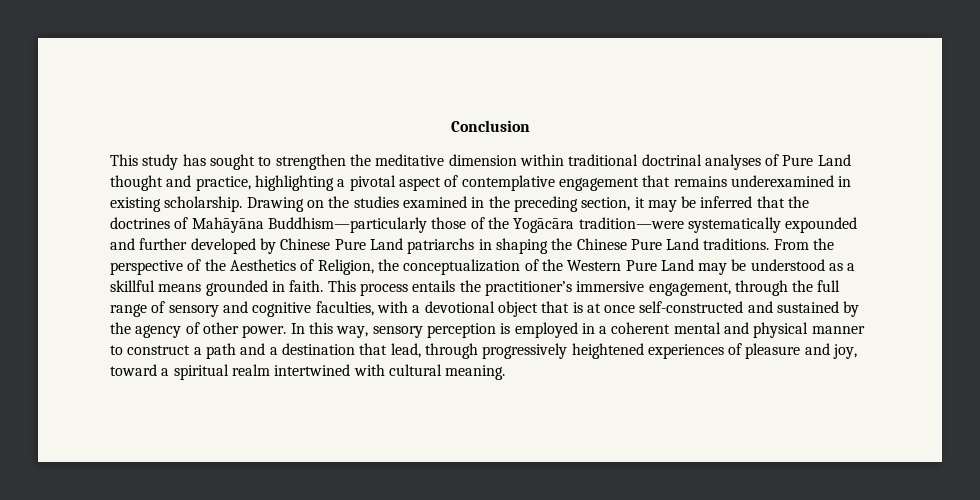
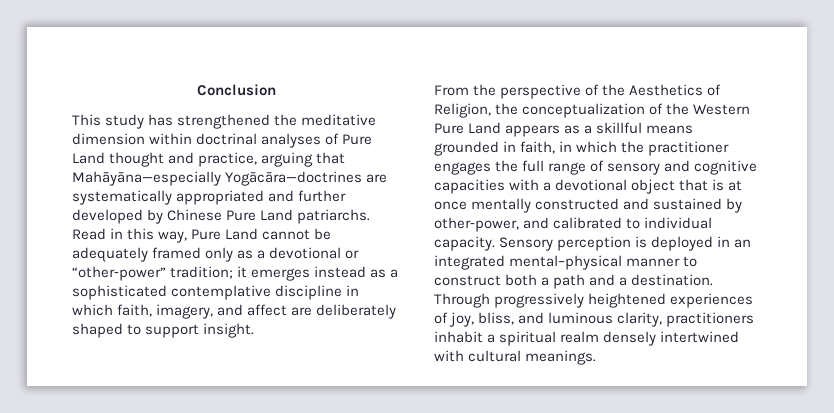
- This study has sought to strengthen the meditative dimension within traditional doctrinal analyses of Pure Land thought and practice, highlighting a pivotal aspect of contemplative engagement that remains underexamined in existing scholarship. Drawing on the studies examined in the preceding section, it may be inferred that the doctrines of Mahāyāna Buddhism—particularly those of the Yogācāra tradition—were systematically expounded and further developed by Chinese Pure Land patriarchs in shaping the Chinese Pure Land traditions. From the perspective of the Aesthetics of Religion, the conceptualization of the Western Pure Land may be understood as a skillful means grounded in faith. This process entails the practitioner’s immersive engagement, through the full range of sensory and cognitive faculties, with a devotional object that is at once self-constructed and sustained by the agency of other power. In this way, sensory perception is employed in a coherent mental and physical manner to construct a path and a destination that lead, through progressively heightened experiences of pleasure and joy, toward a spiritual realm intertwined with cultural meaning.
+ This study has strengthened the meditative dimension within doctrinal analyses of Pure Land thought and practice, arguing that Mahāyāna—especially Yogācāra—doctrines are systematically appropriated and further developed by Chinese Pure Land patriarchs. Read in this way, Pure Land cannot be adequately framed only as a devotional or “other‑power” tradition; it emerges instead as a sophisticated contemplative discipline in which faith, imagery, and affect are deliberately shaped to support insight.
+ From the perspective of the Aesthetics of Religion, the conceptualization of the Western Pure Land appears as a skillful means grounded in faith, in which the practitioner engages the full range of sensory and cognitive capacities with a devotional object that is at once mentally constructed and sustained by other‑power, and calibrated to individual capacity. Sensory perception is deployed in an integrated mental–physical manner to construct both a path and a destination. Through progressively heightened experiences of joy, bliss, and luminous clarity, practitioners inhabit a spiritual realm densely intertwined with cultural meanings.

